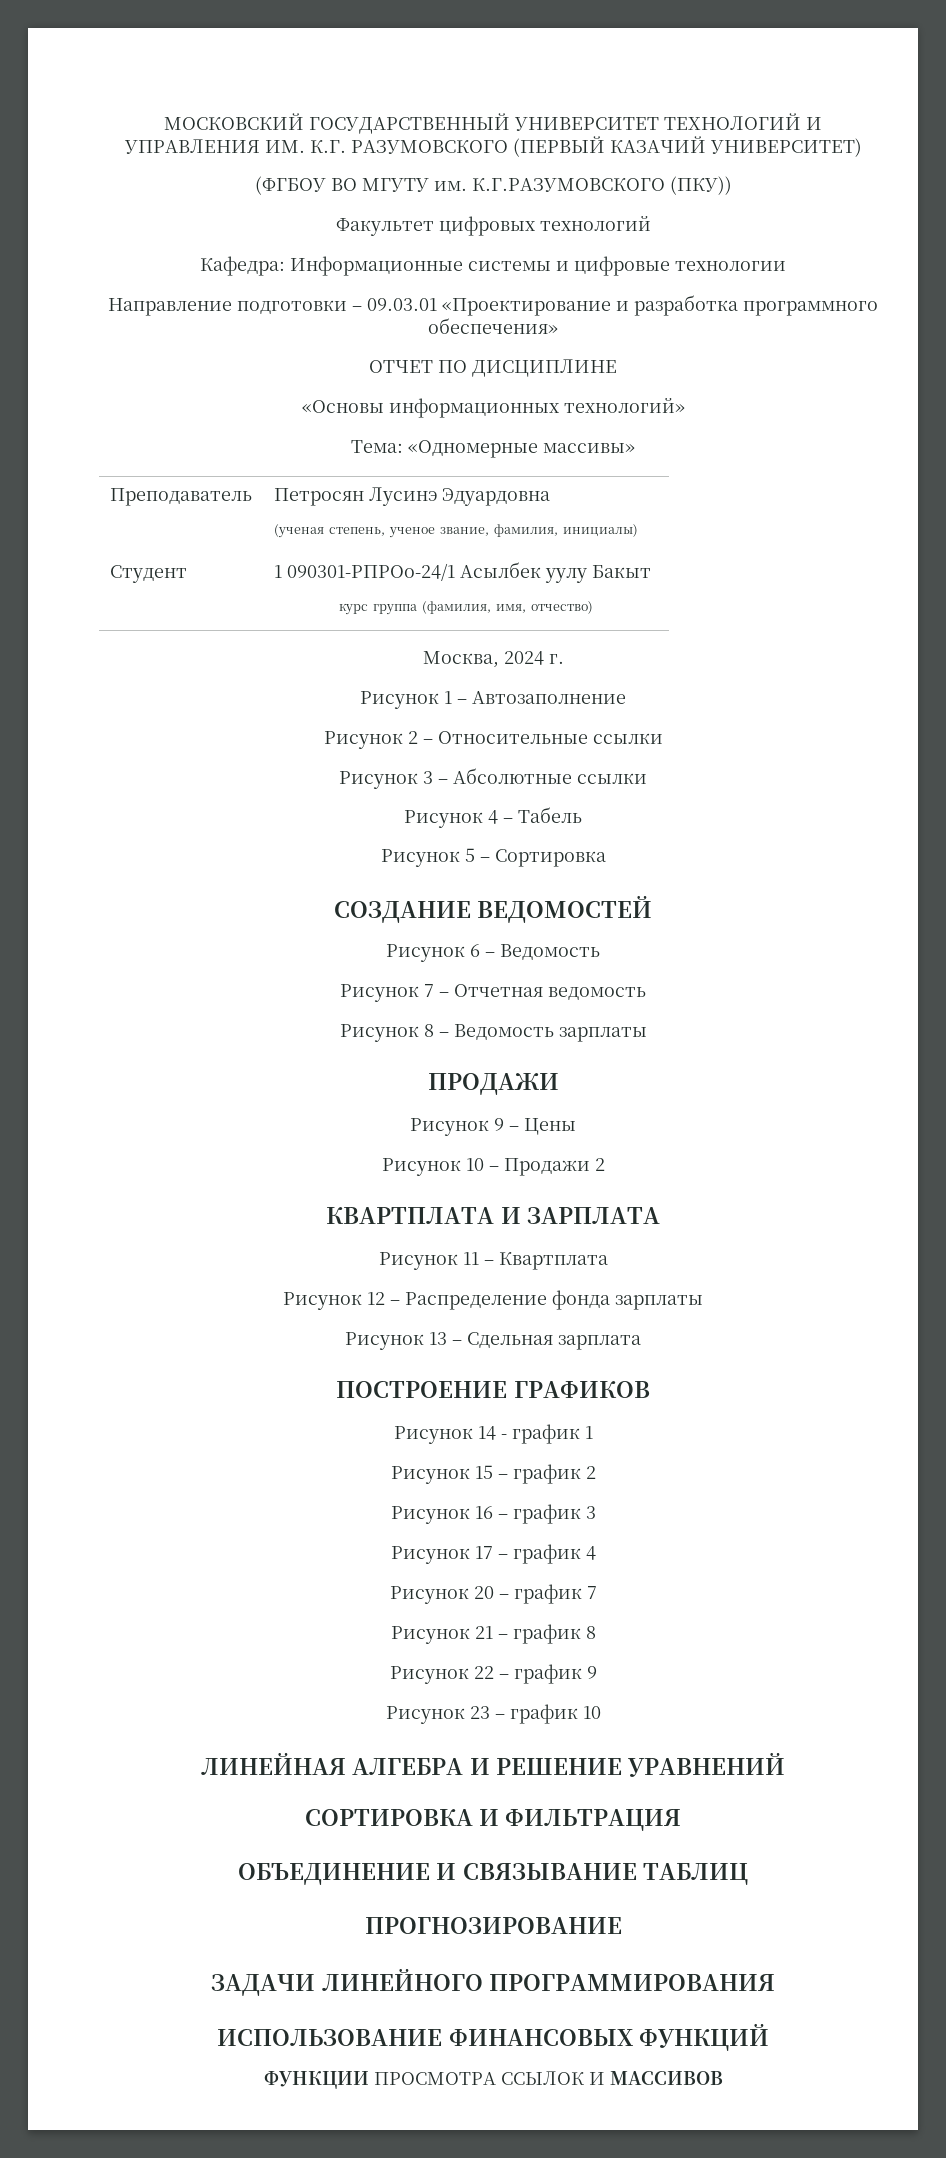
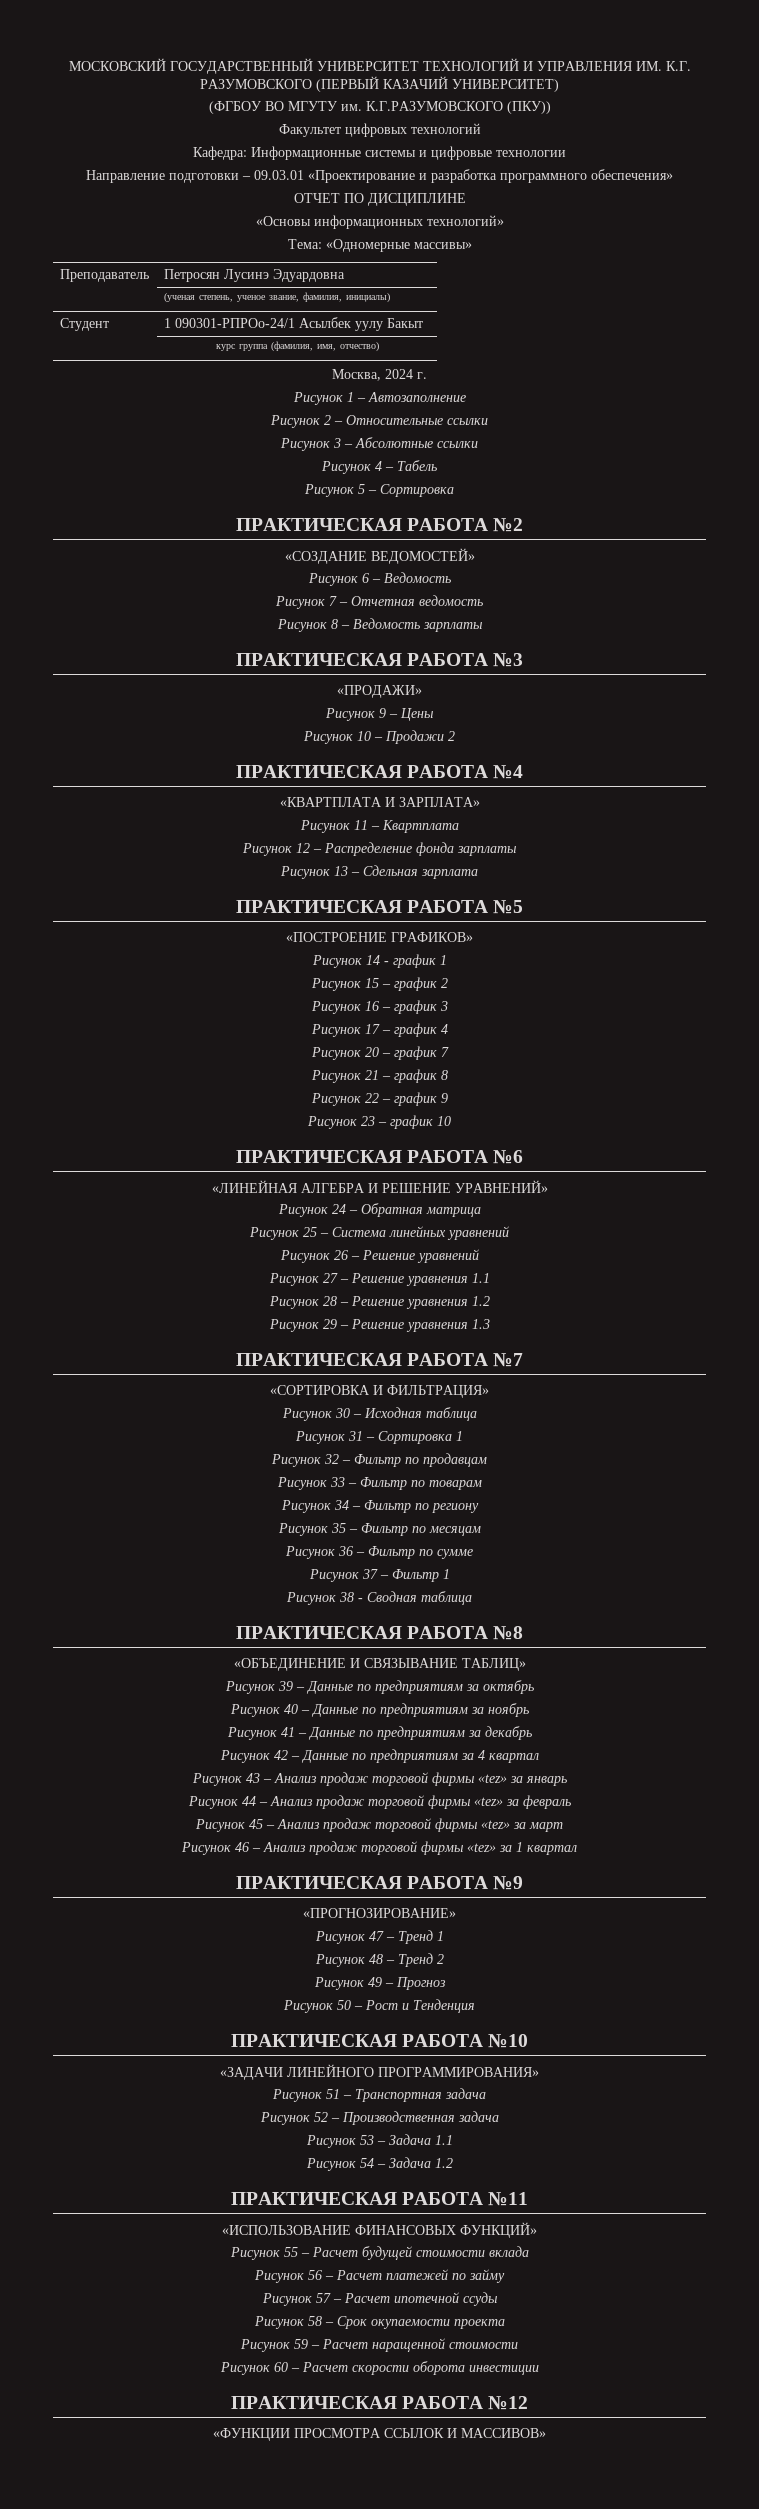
- СОЗДАНИЕ ВЕДОМОСТЕЙ
+ ПРАКТИЧЕСКАЯ РАБОТА №2
+ «СОЗДАНИЕ ВЕДОМОСТЕЙ»
- ПРОДАЖИ
+ ПРАКТИЧЕСКАЯ РАБОТА №3
+ «ПРОДАЖИ»
- КВАРТПЛАТА И ЗАРПЛАТА
+ ПРАКТИЧЕСКАЯ РАБОТА №4
+ «КВАРТПЛАТА И ЗАРПЛАТА»
- ПОСТРОЕНИЕ ГРАФИКОВ
+ ПРАКТИЧЕСКАЯ РАБОТА №5
+ «ПОСТРОЕНИЕ ГРАФИКОВ»
- ЛИНЕЙНАЯ АЛГЕБРА И РЕШЕНИЕ УРАВНЕНИЙ
- СОРТИРОВКА И ФИЛЬТРАЦИЯ
- ОБЪЕДИНЕНИЕ И СВЯЗЫВАНИЕ ТАБЛИЦ
- ПРОГНОЗИРОВАНИЕ
- ЗАДАЧИ ЛИНЕЙНОГО ПРОГРАММИРОВАНИЯ
- ИСПОЛЬЗОВАНИЕ ФИНАНСОВЫХ ФУНКЦИЙ
- ФУНКЦИИ ПРОСМОТРА ССЫЛОК И МАССИВОВ
+ ПРАКТИЧЕСКАЯ РАБОТА №6
+ «ЛИНЕЙНАЯ АЛГЕБРА И РЕШЕНИЕ УРАВНЕНИЙ»
+ Рисунок 24 – Обратная матрица
+ Рисунок 25 – Система линейных уравнений
+ Рисунок 26 – Решение уравнений
+ Рисунок 27 – Решение уравнения 1.1
+ Рисунок 28 – Решение уравнения 1.2
+ Рисунок 29 – Решение уравнения 1.3
+ ПРАКТИЧЕСКАЯ РАБОТА №7
+ «СОРТИРОВКА И ФИЛЬТРАЦИЯ»
+ Рисунок 30 – Исходная таблица
+ Рисунок 31 – Сортировка 1
+ Рисунок 32 – Фильтр по продавцам
+ Рисунок 33 – Фильтр по товарам
+ Рисунок 34 – Фильтр по региону
+ Рисунок 35 – Фильтр по месяцам
+ Рисунок 36 – Фильтр по сумме
+ Рисунок 37 – Фильтр 1
+ Рисунок 38 - Сводная таблица
+ ПРАКТИЧЕСКАЯ РАБОТА №8
+ «ОБЪЕДИНЕНИЕ И СВЯЗЫВАНИЕ ТАБЛИЦ»
+ Рисунок 39 – Данные по предприятиям за октябрь
+ Рисунок 40 – Данные по предприятиям за ноябрь
+ Рисунок 41 – Данные по предприятиям за декабрь
+ Рисунок 42 – Данные по предприятиям за 4 квартал
+ Рисунок 43 – Анализ продаж торговой фирмы «tez» за январь
+ Рисунок 44 – Анализ продаж торговой фирмы «tez» за февраль
+ Рисунок 45 – Анализ продаж торговой фирмы «tez» за март
+ Рисунок 46 – Анализ продаж торговой фирмы «tez» за 1 квартал
+ ПРАКТИЧЕСКАЯ РАБОТА №9
+ «ПРОГНОЗИРОВАНИЕ»
+ Рисунок 47 – Тренд 1
+ Рисунок 48 – Тренд 2
+ Рисунок 49 – Прогноз
+ Рисунок 50 – Рост и Тенденция
+ ПРАКТИЧЕСКАЯ РАБОТА №10
+ «ЗАДАЧИ ЛИНЕЙНОГО ПРОГРАММИРОВАНИЯ»
+ Рисунок 51 – Транспортная задача
+ Рисунок 52 – Производственная задача
+ Рисунок 53 – Задача 1.1
+ Рисунок 54 – Задача 1.2
+ ПРАКТИЧЕСКАЯ РАБОТА №11
+ «ИСПОЛЬЗОВАНИЕ ФИНАНСОВЫХ ФУНКЦИЙ»
+ Рисунок 55 – Расчет будущей стоимости вклада
+ Рисунок 56 – Расчет платежей по займу
+ Рисунок 57 – Расчет ипотечной ссуды
+ Рисунок 58 – Срок окупаемости проекта
+ Рисунок 59 – Расчет наращенной стоимости
+ Рисунок 60 – Расчет скорости оборота инвестиции
+ ПРАКТИЧЕСКАЯ РАБОТА №12
+ «ФУНКЦИИ ПРОСМОТРА ССЫЛОК И МАССИВОВ»

